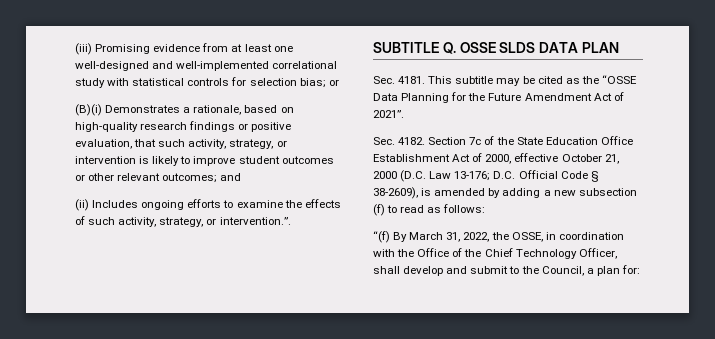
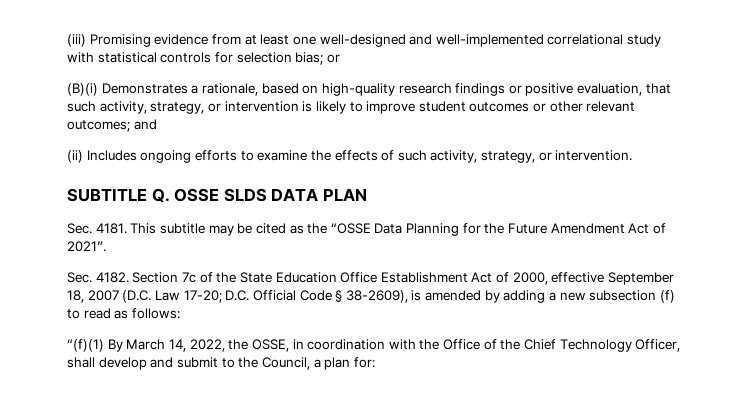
- (ii) Includes ongoing efforts to examine the effects of such activity, strategy, or intervention.”.
+ (ii) Includes ongoing efforts to examine the effects of such activity, strategy, or intervention.
- Section 7c of the State Education Office Establishment Act of 2000, effective October 21, 2000 (D.C. Law 13-176; D.C. Official Code § 38-2609), is amended by adding a new subsection (f) to read as follows:
+ Section 7c of the State Education Office Establishment Act of 2000, effective September 18, 2007 (D.C. Law 17-20; D.C. Official Code § 38-2609), is amended by adding a new subsection (f) to read as follows:
- “(f) By March 31, 2022, the OSSE, in coordination with the Office of the Chief Technology Officer, shall develop and submit to the Council, a plan for:
+ “(f)(1) By March 14, 2022, the OSSE, in coordination with the Office of the Chief Technology Officer, shall develop and submit to the Council, a plan for:

